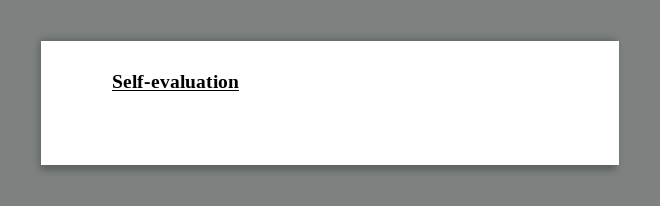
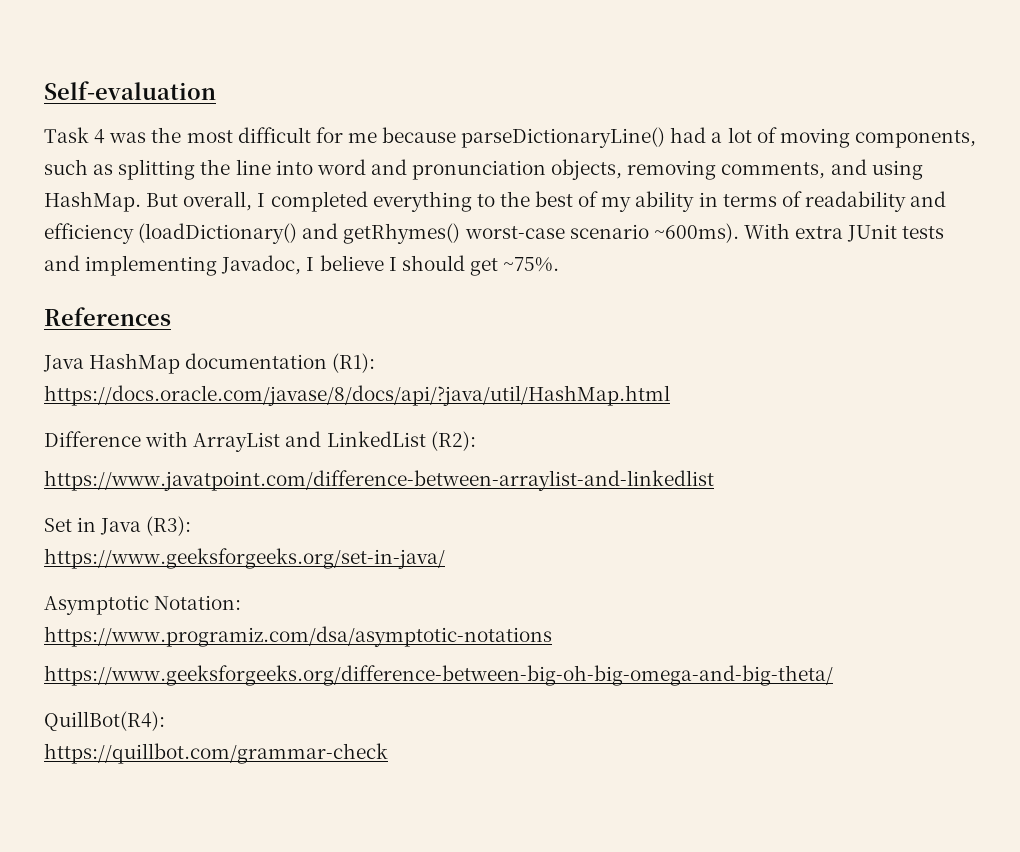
+ Task 4 was the most difficult for me because parseDictionaryLine() had a lot of moving components, such as splitting the line into word and pronunciation objects, removing comments, and using HashMap. But overall, I completed everything to the best of my ability in terms of readability and efficiency (loadDictionary() and getRhymes() worst-case scenario ~600ms). With extra JUnit tests and implementing Javadoc, I believe I should get ~75%.
+ References
+ Java HashMap documentation (R1): https://docs.oracle.com/javase/8/docs/api/?java/util/HashMap.html
+ Difference with ArrayList and LinkedList (R2):
+ https://www.javatpoint.com/difference-between-arraylist-and-linkedlist
+ Set in Java (R3):
+ https://www.geeksforgeeks.org/set-in-java/
+ Asymptotic Notation:
+ https://www.programiz.com/dsa/asymptotic-notations
+ https://www.geeksforgeeks.org/difference-between-big-oh-big-omega-and-big-theta/
+ QuillBot(R4):
+ https://quillbot.com/grammar-check

